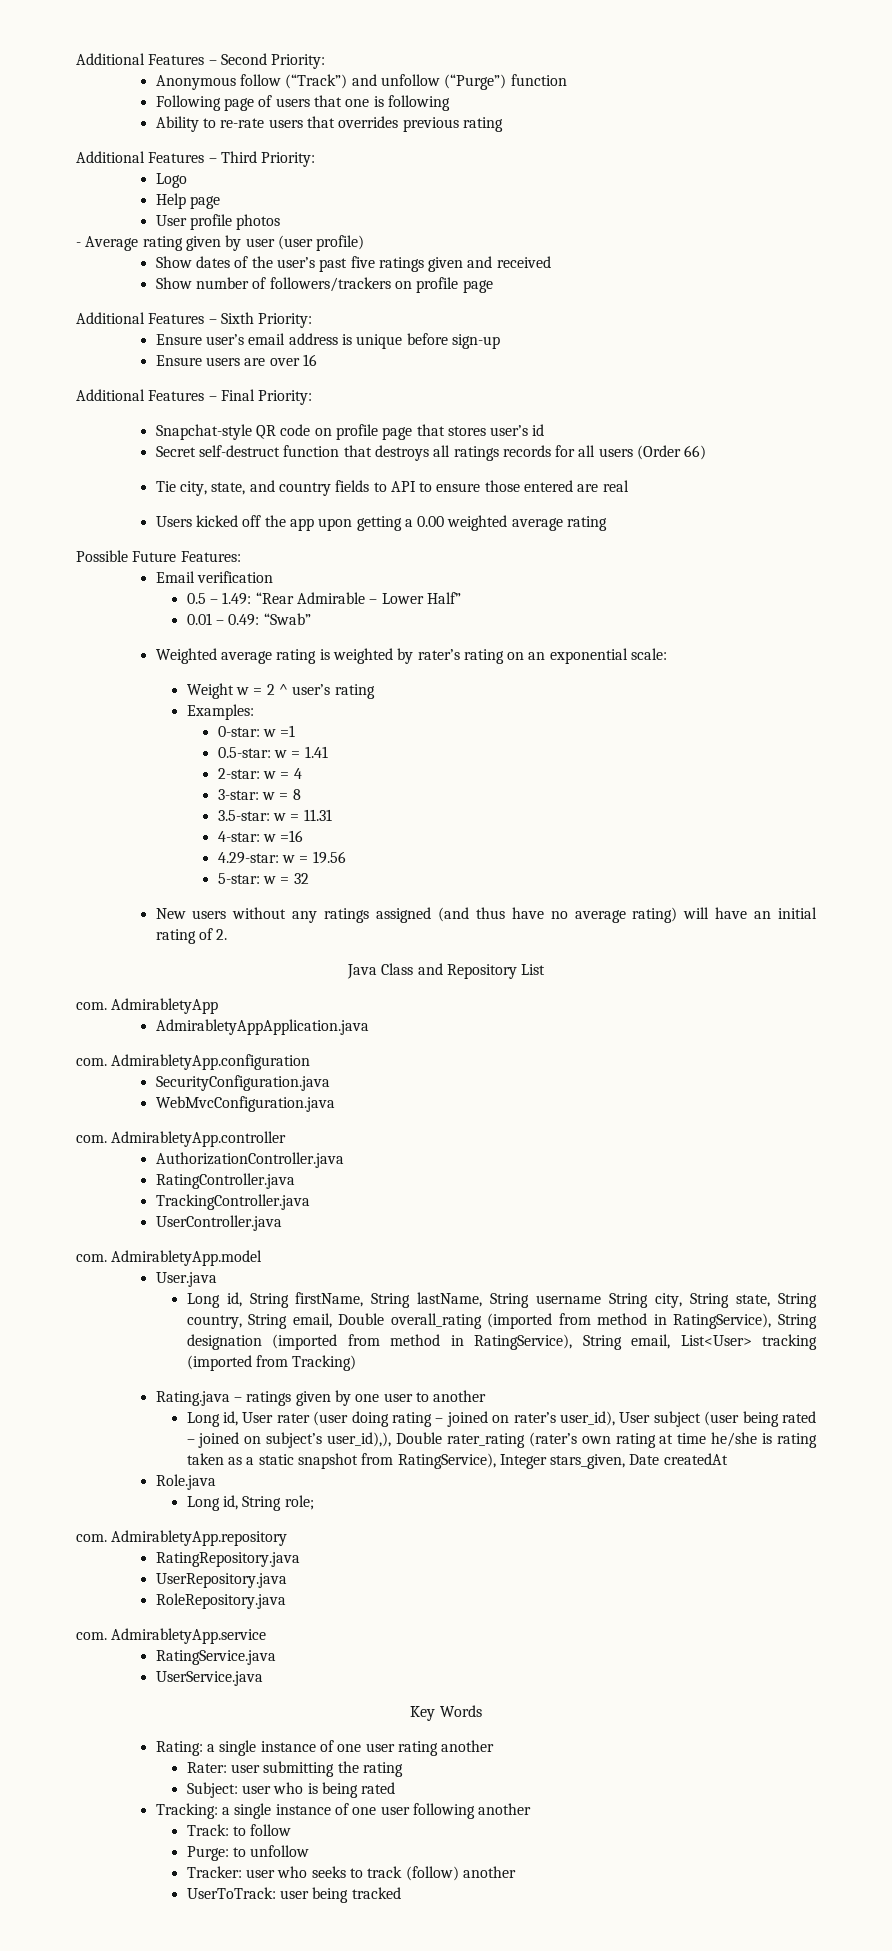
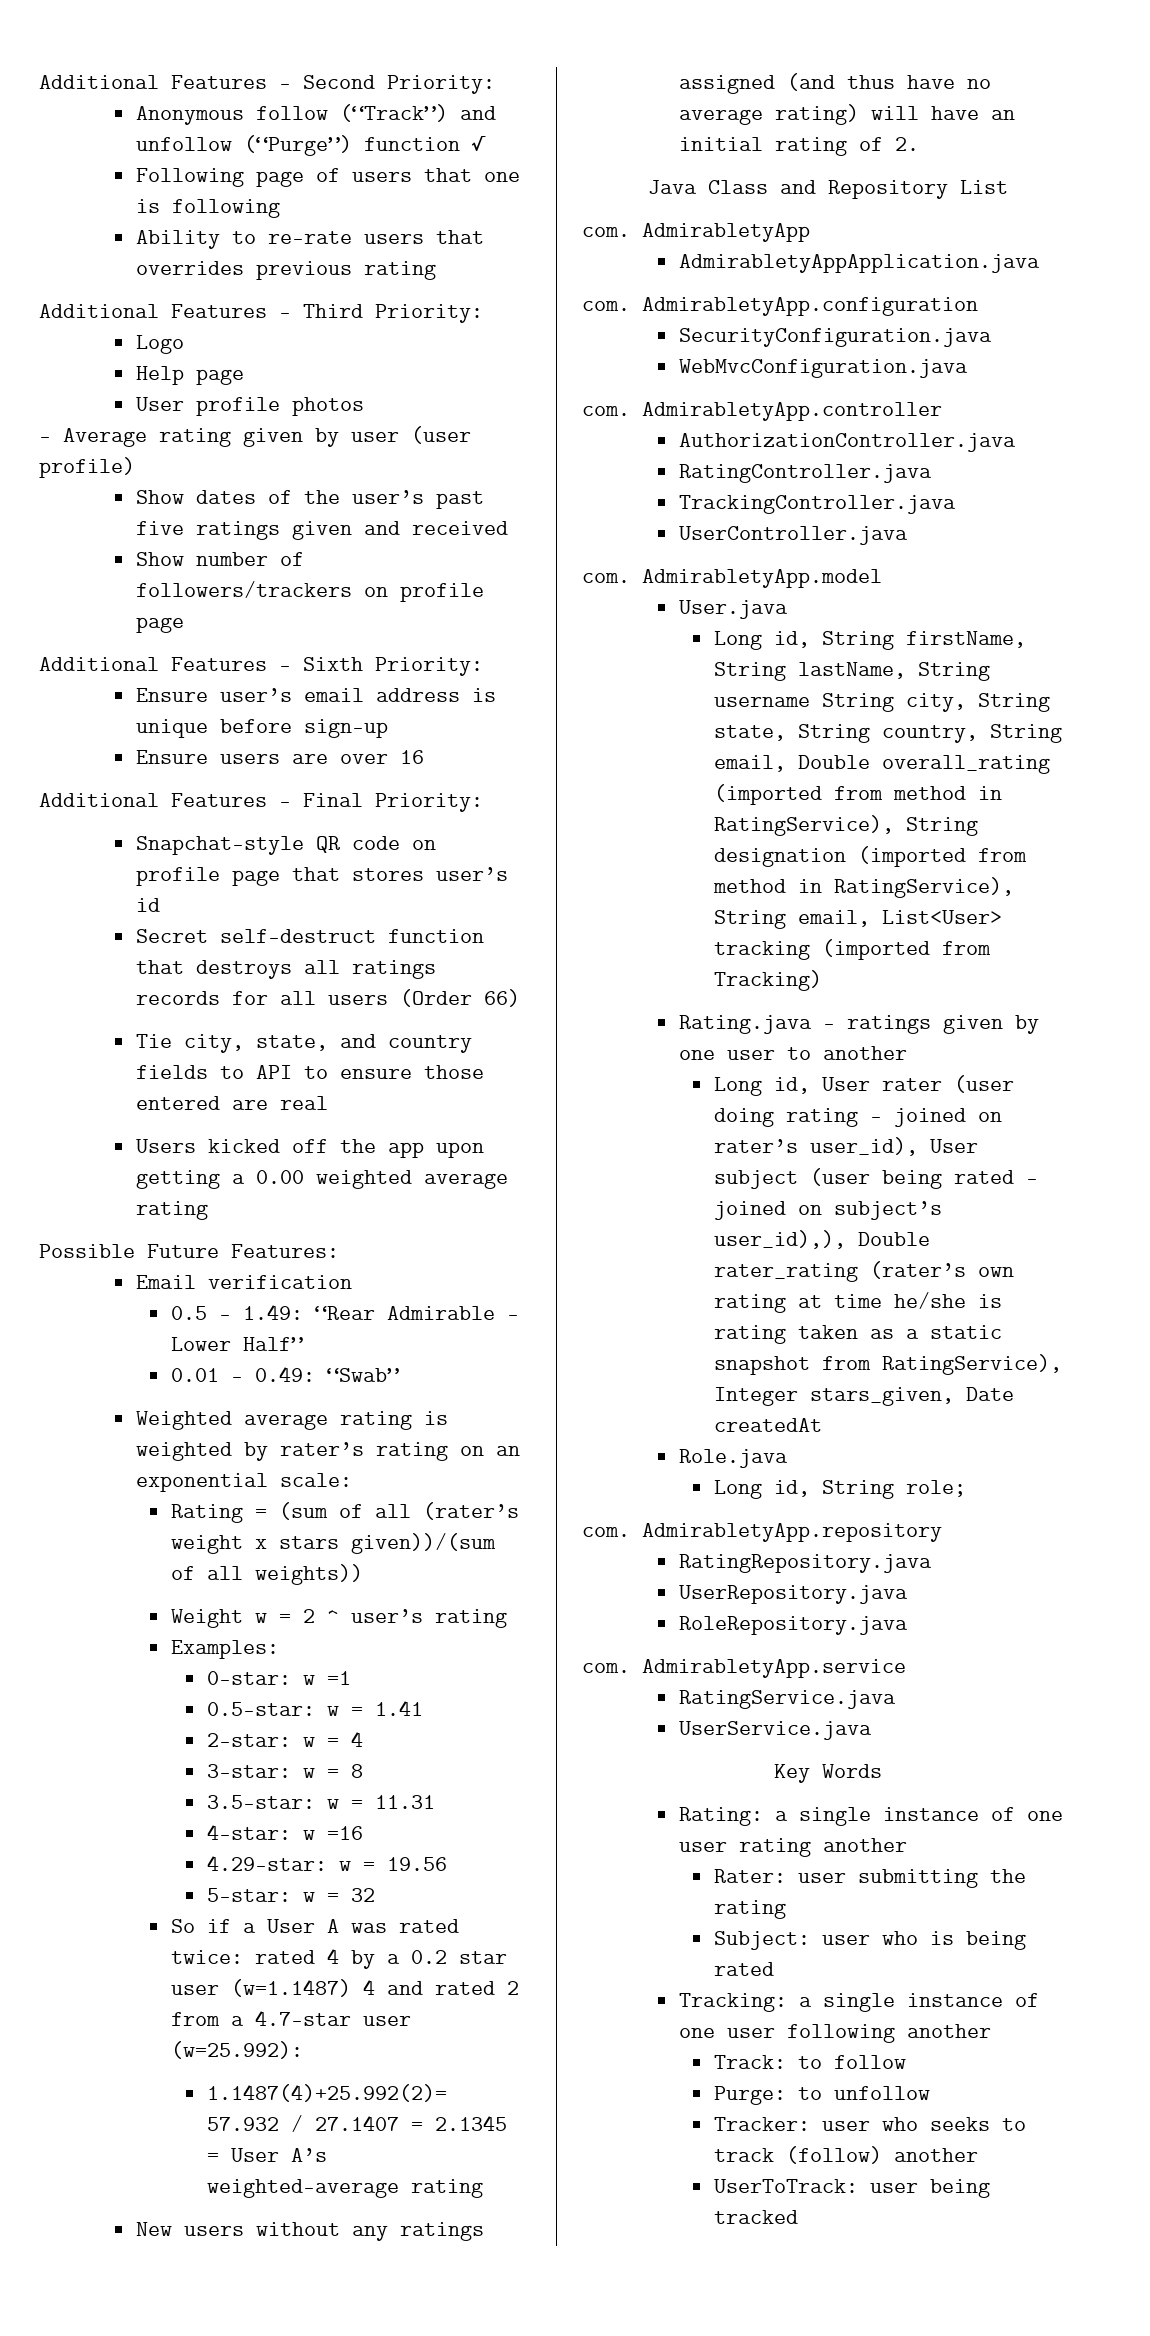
- Anonymous follow (“Track”) and unfollow (“Purge”) function
+ Anonymous follow (“Track”) and unfollow (“Purge”) function √
+ Rating = (sum of all (rater’s weight x stars given))/(sum of all weights))
+ So if a User A was rated twice: rated 4 by a 0.2 star user (w=1.1487) 4 and rated 2 from a 4.7-star user (w=25.992):
+ 1.1487(4)+25.992(2)= 57.932 / 27.1407 = 2.1345 = User A’s weighted-average rating

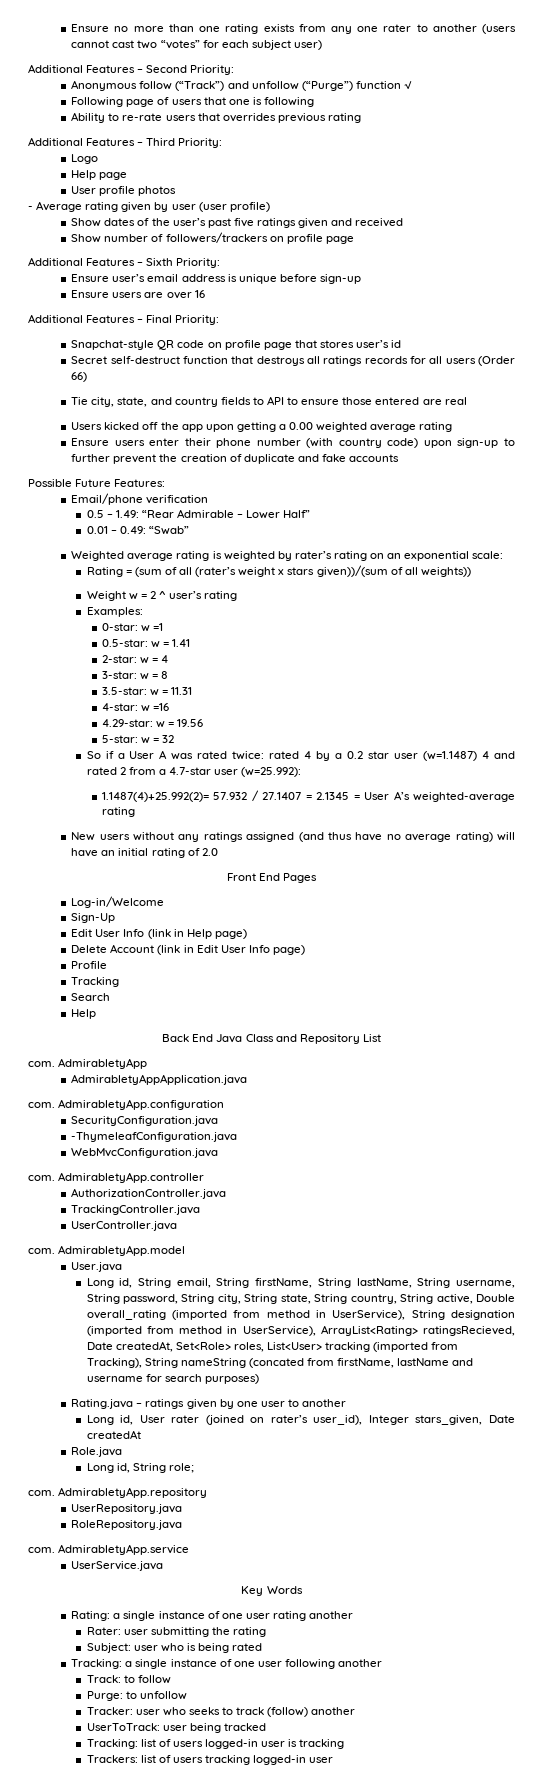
+ Ensure no more than one rating exists from any one rater to another (users cannot cast two “votes” for each subject user)
+ Ensure users enter their phone number (with country code) upon sign-up to further prevent the creation of duplicate and fake accounts
- Email verification
+ Email/phone verification
- New users without any ratings assigned (and thus have no average rating) will have an initial rating of 2.
- Java Class and Repository List
+ New users without any ratings assigned (and thus have no average rating) will have an initial rating of 2.0
+ Front End Pages
+ Log-in/Welcome
+ Sign-Up
+ Edit User Info (link in Help page)
+ Delete Account (link in Edit User Info page)
+ Profile
+ Tracking
+ Search
+ Help
+ Back End Java Class and Repository List
+ -ThymeleafConfiguration.java
- RatingController.java
- Long id, String firstName, String lastName, String username String city, String state, String country, String email, Double overall_rating (imported from method in RatingService), String designation (imported from method in RatingService), String email, List<User> tracking (imported from Tracking)
+ Long id, String email, String firstName, String lastName, String username, String password, String city, String state, String country, String active, Double overall_rating (imported from method in UserService), String designation (imported from method in UserService), ArrayList<Rating> ratingsRecieved, Date createdAt, Set<Role> roles, List<User> tracking (imported from Tracking), String nameString (concated from firstName, lastName and username for search purposes)
- Long id, User rater (user doing rating – joined on rater’s user_id), User subject (user being rated – joined on subject’s user_id),), Double rater_rating (rater’s own rating at time he/she is rating taken as a static snapshot from RatingService), Integer stars_given, Date createdAt
+ Long id, User rater (joined on rater’s user_id), Integer stars_given, Date createdAt
- RatingRepository.java
- RatingService.java
+ Tracking: list of users logged-in user is tracking
+ Trackers: list of users tracking logged-in user

